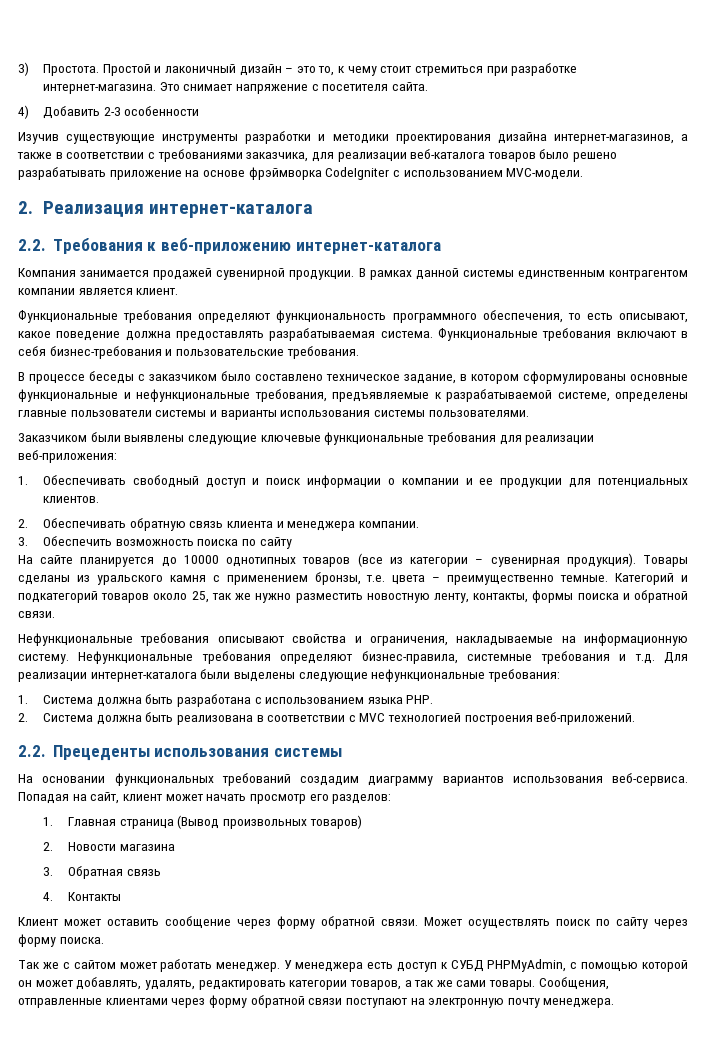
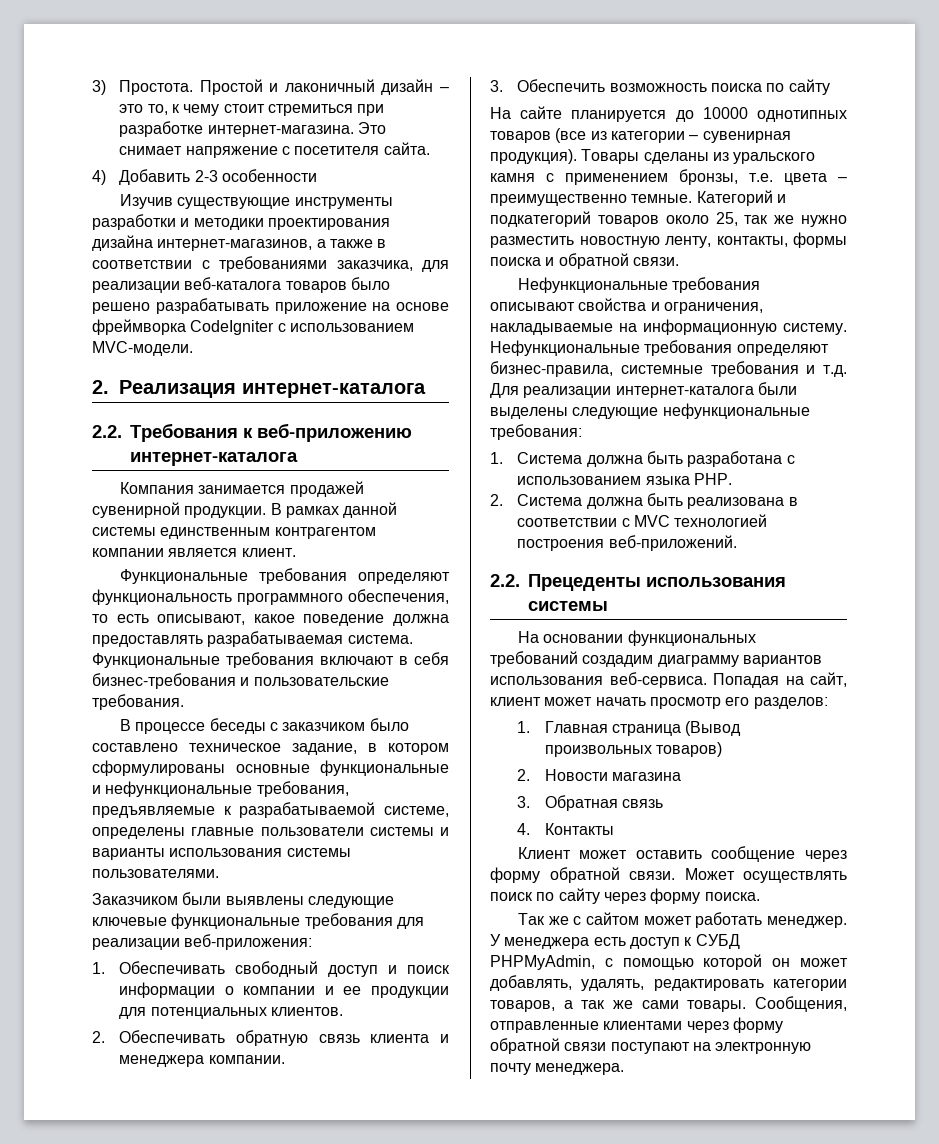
- Изучив существующие инструменты разработки и методики проектирования дизайна интернет-магазинов, а также в соответствии с требованиями заказчика, для реализации веб-каталога товаров было решено разрабатывать приложение на основе фрэймворка CodeIgniter с использованием MVC-модели.
+ Изучив существующие инструменты разработки и методики проектирования дизайна интернет-магазинов, а также в соответствии с требованиями заказчика, для реализации веб-каталога товаров было решено разрабатывать приложение на основе фреймворка CodeIgniter с использованием MVC-модели.

